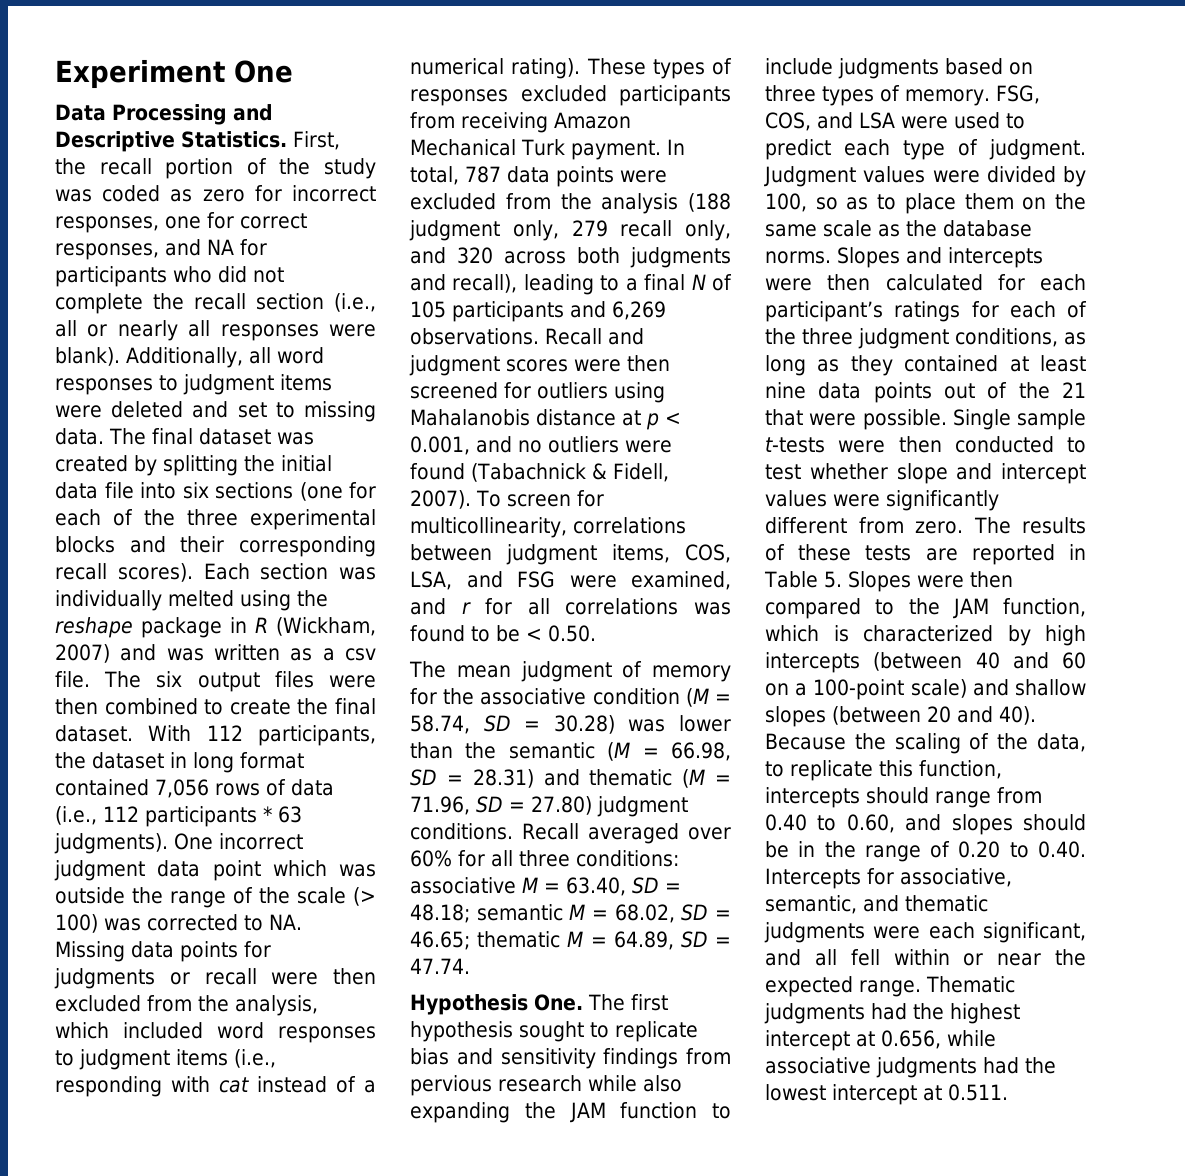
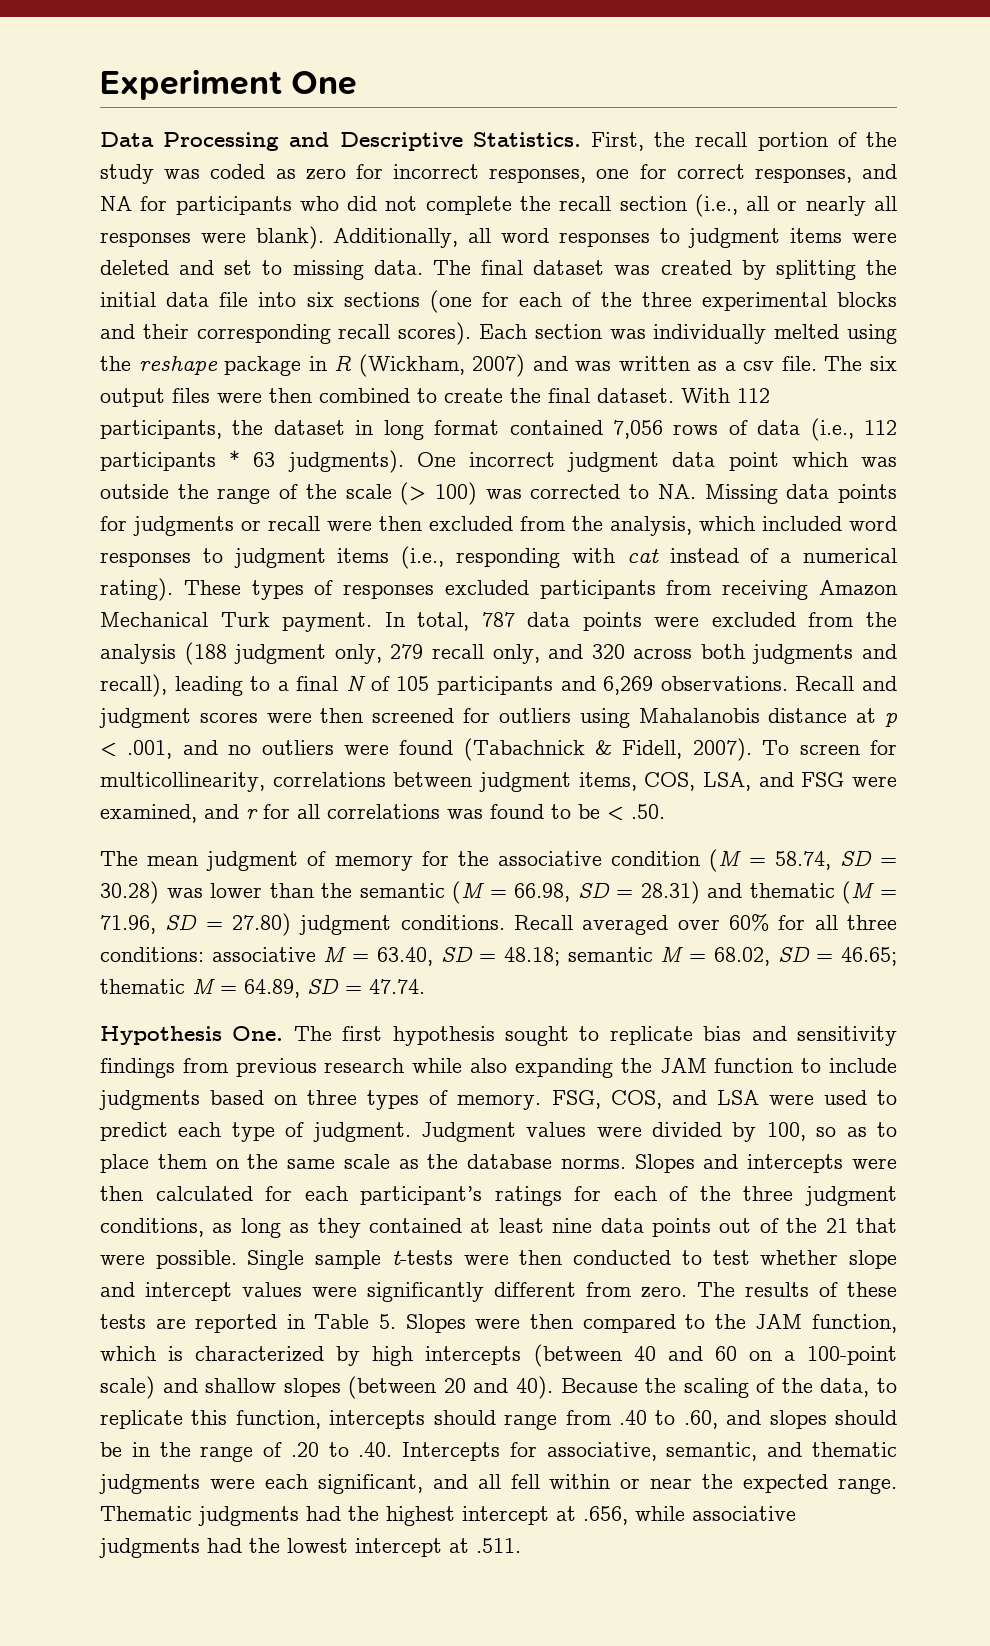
- Recall and judgment scores were then screened for outliers using Mahalanobis distance at p < 0.001, and no outliers were found (Tabachnick & Fidell, 2007).
+ Recall and judgment scores were then screened for outliers using Mahalanobis distance at p < .001, and no outliers were found (Tabachnick & Fidell, 2007).
- To screen for multicollinearity, correlations between judgment items, COS, LSA, and FSG were examined, and r for all correlations was found to be < 0.50.
+ To screen for multicollinearity, correlations between judgment items, COS, LSA, and FSG were examined, and r for all correlations was found to be < .50.
- Hypothesis One. The first hypothesis sought to replicate bias and sensitivity findings from pervious research while also expanding the JAM function to include judgments based on three types of memory.
+ Hypothesis One. The first hypothesis sought to replicate bias and sensitivity findings from previous research while also expanding the JAM function to include judgments based on three types of memory.
- Because the scaling of the data, to replicate this function, intercepts should range from 0.40 to 0.60, and slopes should be in the range of 0.20 to 0.40. Intercepts for associative, semantic, and thematic judgments were each significant, and all fell within or near the expected range.
+ Because the scaling of the data, to replicate this function, intercepts should range from .40 to .60, and slopes should be in the range of .20 to .40. Intercepts for associative, semantic, and thematic judgments were each significant, and all fell within or near the expected range.
- Thematic judgments had the highest intercept at 0.656, while associative judgments had the lowest intercept at 0.511.
+ Thematic judgments had the highest intercept at .656, while associative judgments had the lowest intercept at .511.

